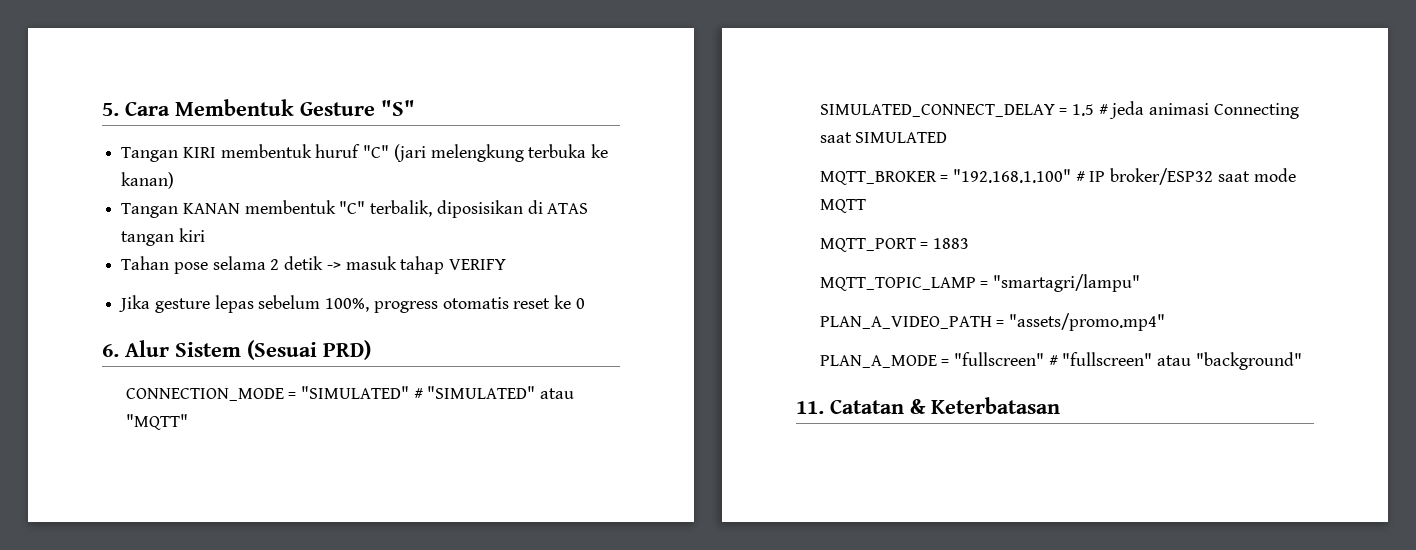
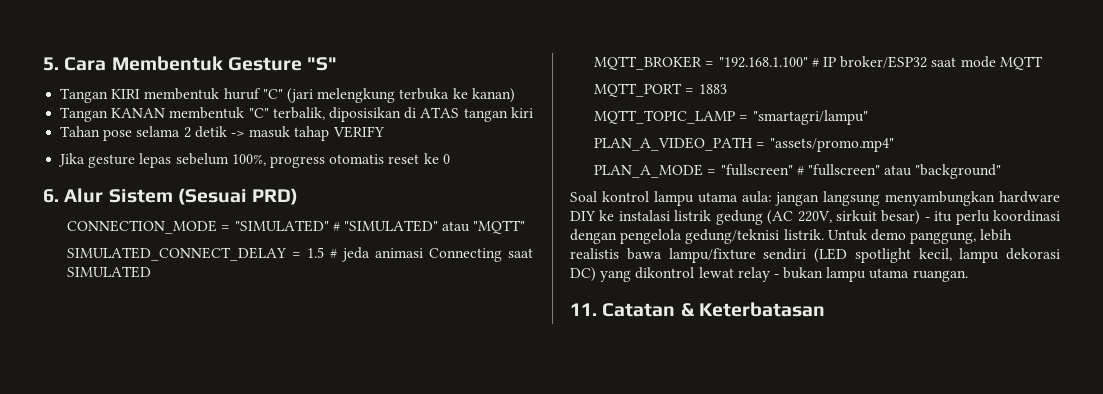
+ Soal kontrol lampu utama aula: jangan langsung menyambungkan hardware DIY ke instalasi listrik gedung (AC 220V, sirkuit besar) - itu perlu koordinasi dengan pengelola gedung/teknisi listrik. Untuk demo panggung, lebih realistis bawa lampu/fixture sendiri (LED spotlight kecil, lampu dekorasi DC) yang dikontrol lewat relay - bukan lampu utama ruangan.

